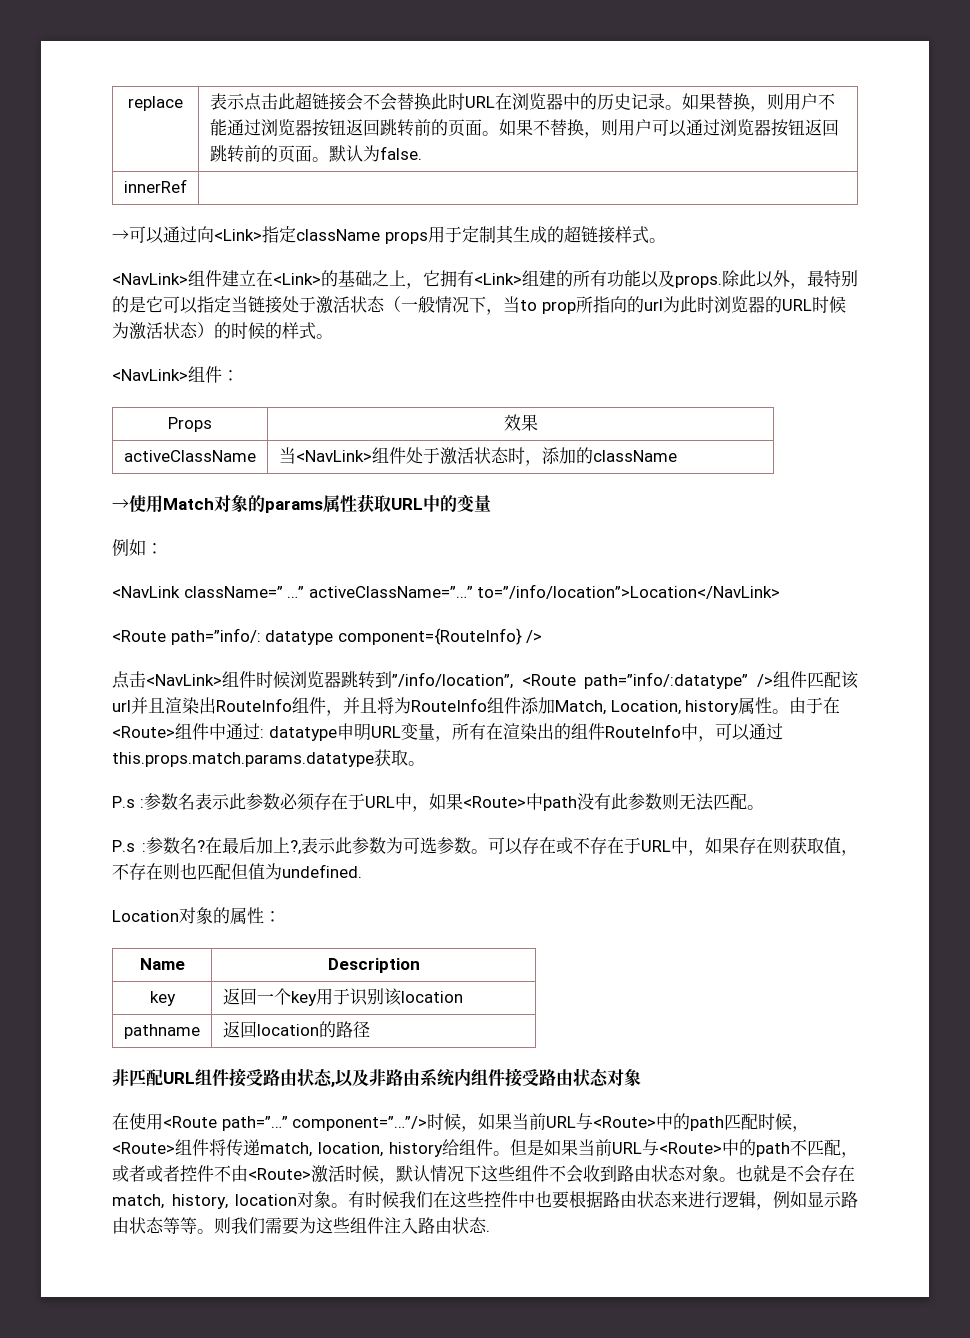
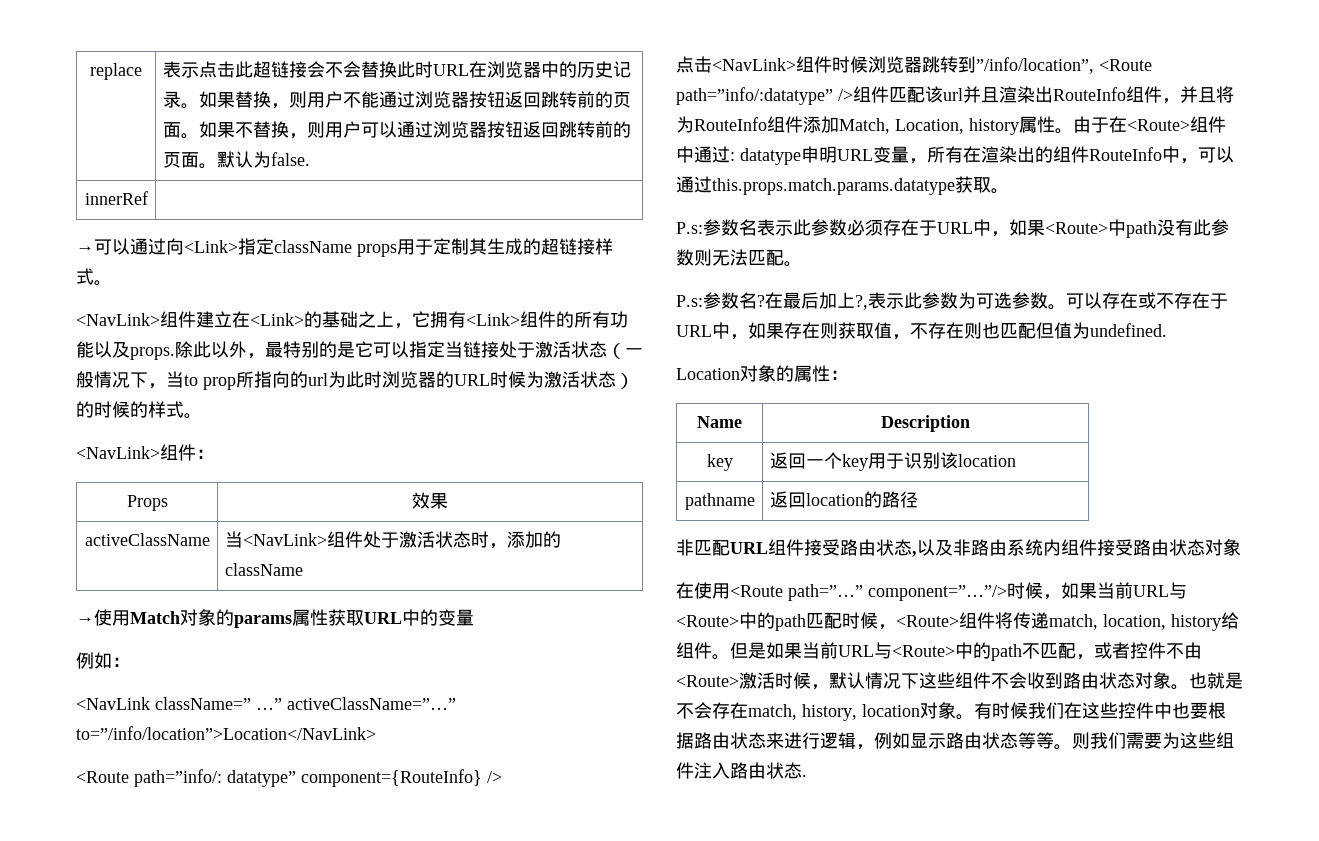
- <NavLink>组件建立在<Link>的基础之上，它拥有<Link>组建的所有功能以及props.
+ <NavLink>组件建立在<Link>的基础之上，它拥有<Link>组件的所有功能以及props.
- <Route path=”info/: datatype component={RouteInfo} />
+ <Route path=”info/: datatype” component={RouteInfo} />
- P.s :参数名表示此参数必须存在于URL中，如果<Route>中path没有此参数则无法匹配。
+ P.s:参数名表示此参数必须存在于URL中，如果<Route>中path没有此参数则无法匹配。
- P.s :参数名?
+ P.s:参数名?
- 但是如果当前URL与<Route>中的path不匹配，或者或者控件不由<Route>激活时候，默认情况下这些组件不会收到路由状态对象。
+ 但是如果当前URL与<Route>中的path不匹配，或者控件不由<Route>激活时候，默认情况下这些组件不会收到路由状态对象。

